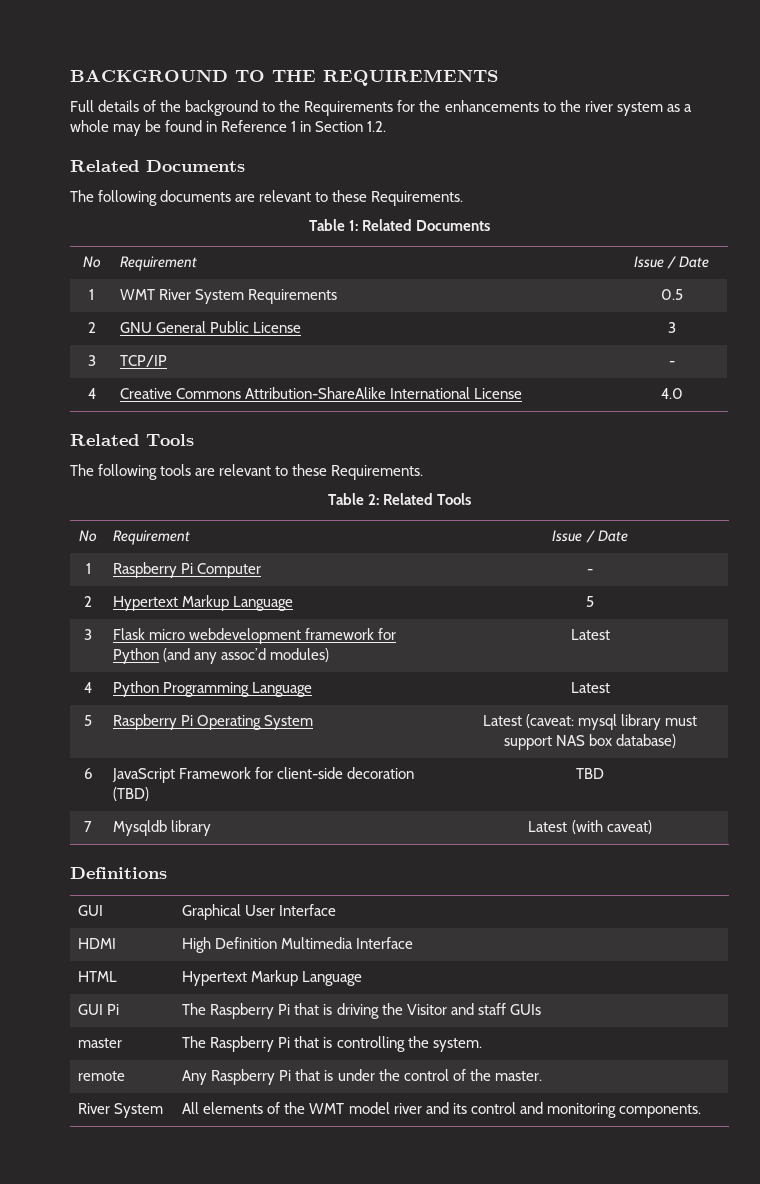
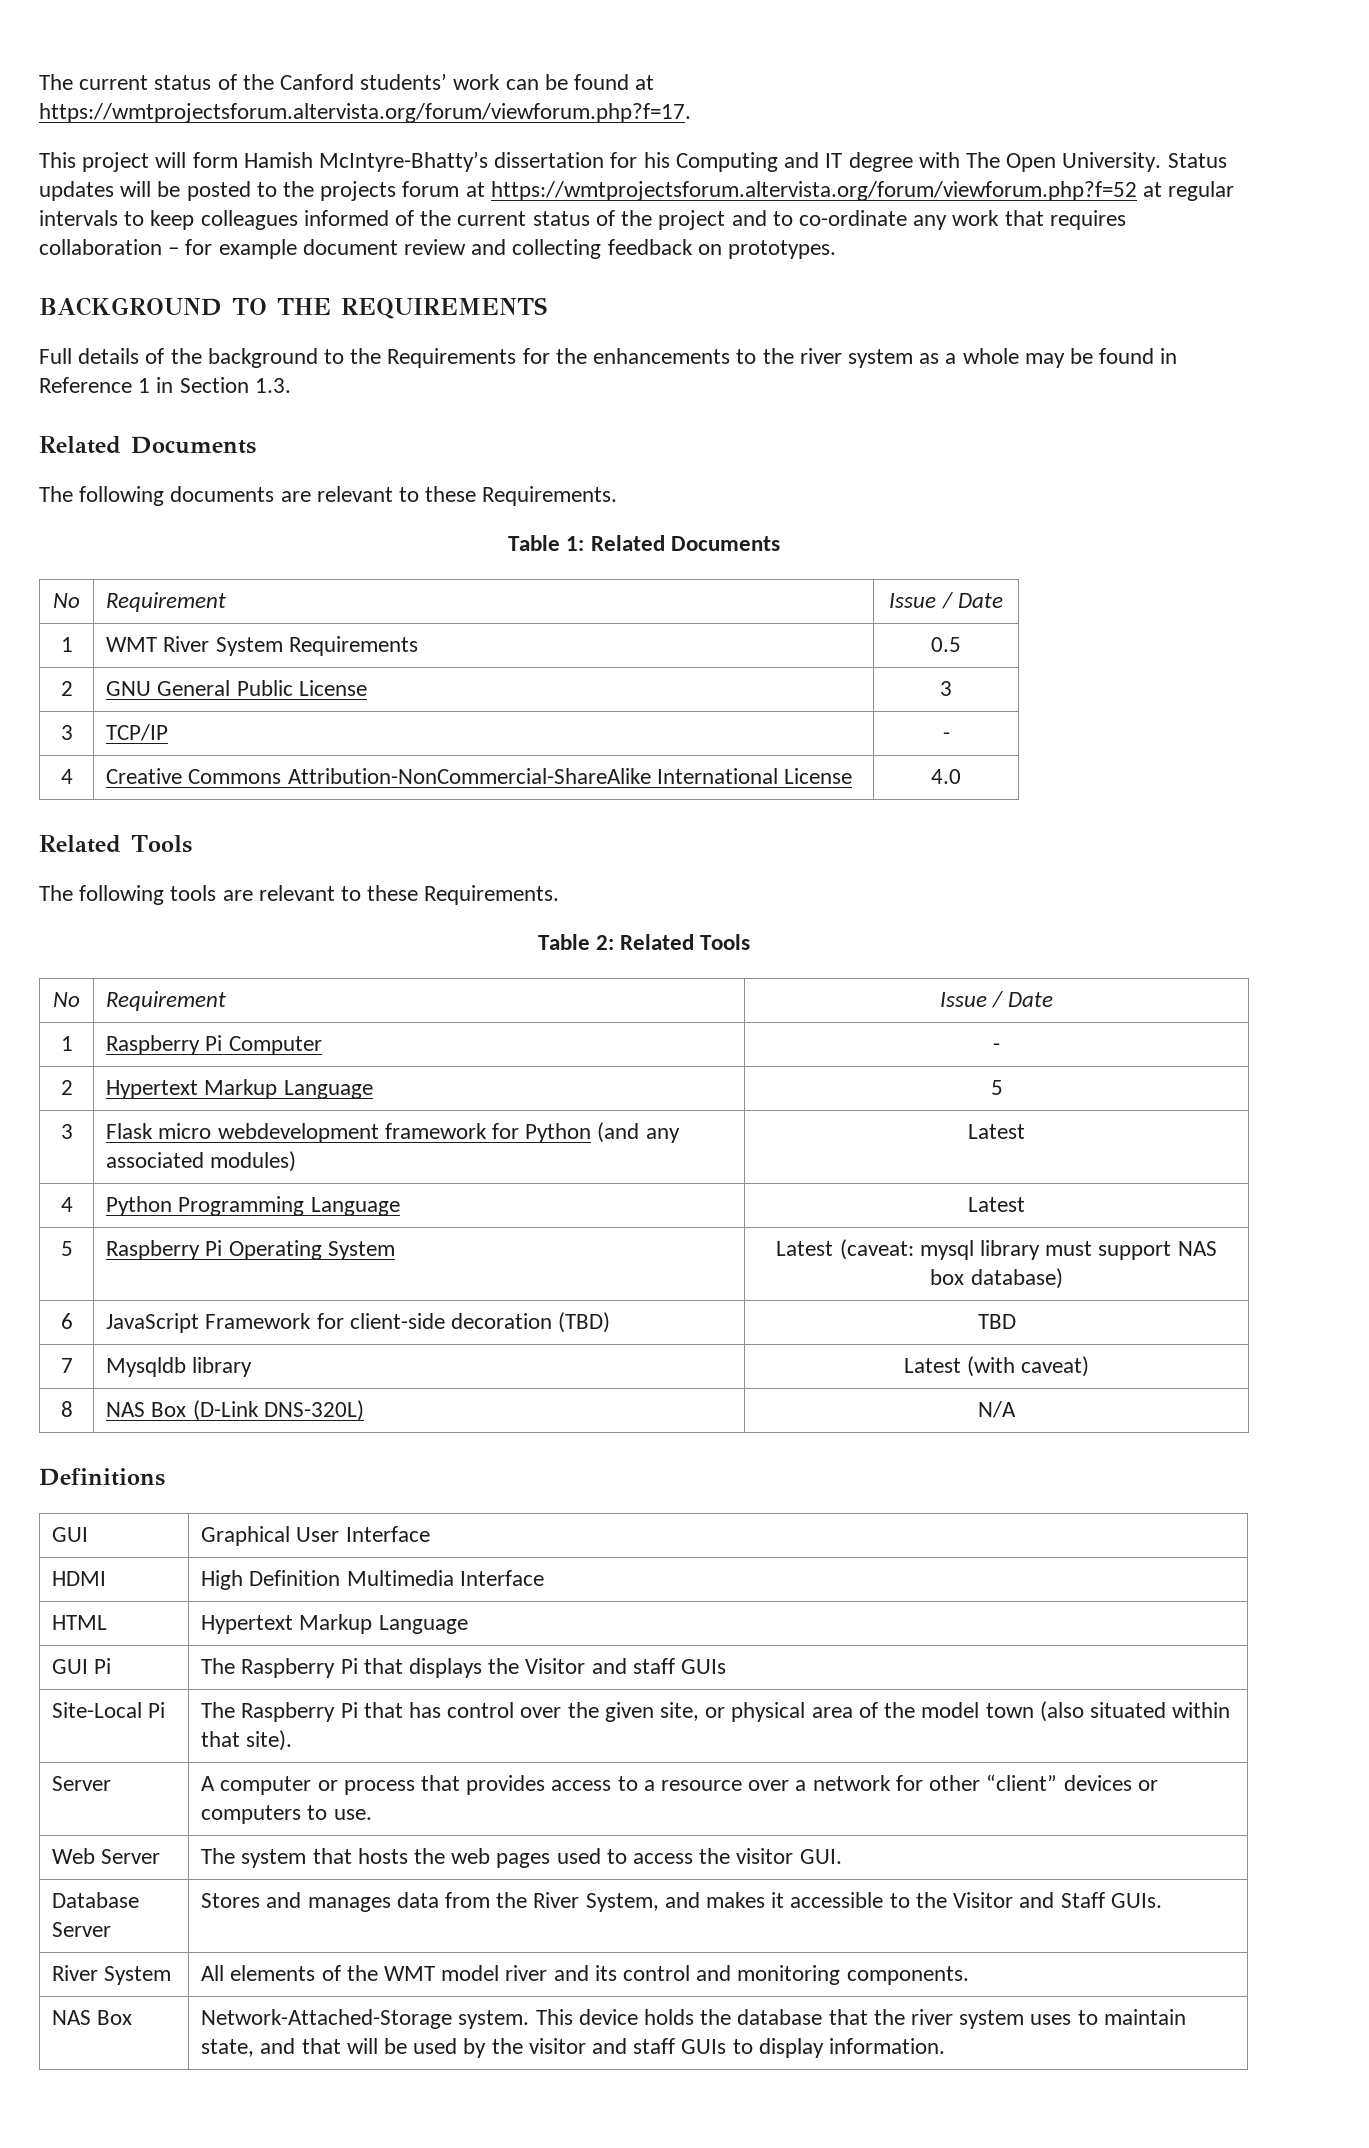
+ The current status of the Canford students’ work can be found at https://wmtprojectsforum.altervista.org/forum/viewforum.php?f=17.
+ This project will form Hamish McIntyre-Bhatty’s dissertation for his Computing and IT degree with The Open University. Status updates will be posted to the projects forum at https://wmtprojectsforum.altervista.org/forum/viewforum.php?f=52 at regular intervals to keep colleagues informed of the current status of the project and to co-ordinate any work that requires collaboration – for example document review and collecting feedback on prototypes.
- Full details of the background to the Requirements for the enhancements to the river system as a whole may be found in Reference 1 in Section 1.2.
+ Full details of the background to the Requirements for the enhancements to the river system as a whole may be found in Reference 1 in Section 1.3.
- 4 | Creative Commons Attribution-ShareAlike International License | 4.0
+ 4 | Creative Commons Attribution-NonCommercial-ShareAlike International License | 4.0
- 3 | Flask micro webdevelopment framework for Python (and any assoc’d modules) | Latest
+ 3 | Flask micro webdevelopment framework for Python (and any associated modules) | Latest
+ 8 | NAS Box (D-Link DNS-320L) | N/A
- GUI Pi | The Raspberry Pi that is driving the Visitor and staff GUIs
+ GUI Pi | The Raspberry Pi that displays the Visitor and staff GUIs
- master | The Raspberry Pi that is controlling the system.
- remote | Any Raspberry Pi that is under the control of the master.
+ Site-Local Pi | The Raspberry Pi that has control over the given site, or physical area of the model town (also situated within that site).
+ Server | A computer or process that provides access to a resource over a network for other “client” devices or computers to use.
+ Web Server | The system that hosts the web pages used to access the visitor GUI.
+ Database Server | Stores and manages data from the River System, and makes it accessible to the Visitor and Staff GUIs.
+ NAS Box | Network-Attached-Storage system. This device holds the database that the river system uses to maintain state, and that will be used by the visitor and staff GUIs to display information.

